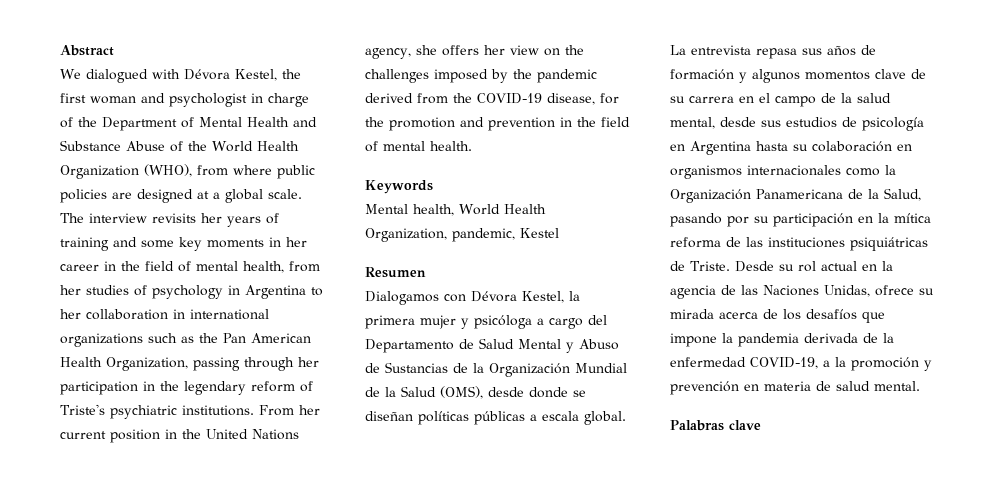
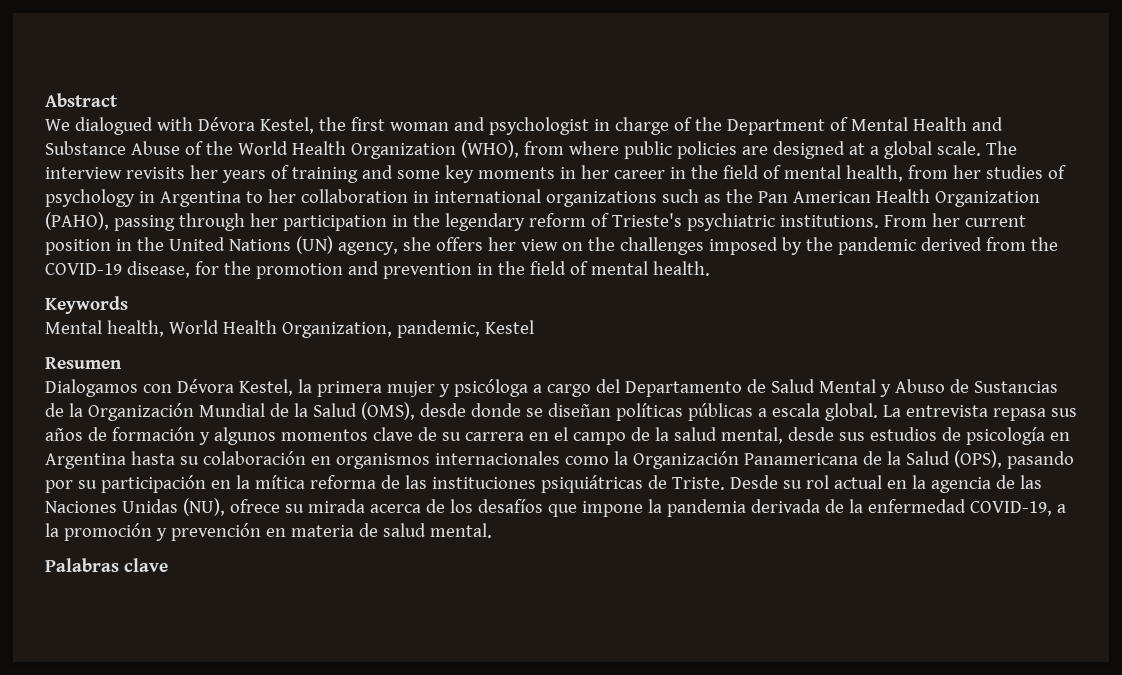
- The interview revisits her years of training and some key moments in her career in the field of mental health, from her studies of psychology in Argentina to her collaboration in international organizations such as the Pan American Health Organization, passing through her participation in the legendary reform of Triste's psychiatric institutions.
+ The interview revisits her years of training and some key moments in her career in the field of mental health, from her studies of psychology in Argentina to her collaboration in international organizations such as the Pan American Health Organization (PAHO), passing through her participation in the legendary reform of Trieste's psychiatric institutions.
- From her current position in the United Nations agency, she offers her view on the challenges imposed by the pandemic derived from the COVID-19 disease, for the promotion and prevention in the field of mental health.
+ From her current position in the United Nations (UN) agency, she offers her view on the challenges imposed by the pandemic derived from the COVID-19 disease, for the promotion and prevention in the field of mental health.
- La entrevista repasa sus años de formación y algunos momentos clave de su carrera en el campo de la salud mental, desde sus estudios de psicología en Argentina hasta su colaboración en organismos internacionales como la Organización Panamericana de la Salud, pasando por su participación en la mítica reforma de las instituciones psiquiátricas de Triste.
+ La entrevista repasa sus años de formación y algunos momentos clave de su carrera en el campo de la salud mental, desde sus estudios de psicología en Argentina hasta su colaboración en organismos internacionales como la Organización Panamericana de la Salud (OPS), pasando por su participación en la mítica reforma de las instituciones psiquiátricas de Triste.
- Desde su rol actual en la agencia de las Naciones Unidas, ofrece su mirada acerca de los desafíos que impone la pandemia derivada de la enfermedad COVID-19, a la promoción y prevención en materia de salud mental.
+ Desde su rol actual en la agencia de las Naciones Unidas (NU), ofrece su mirada acerca de los desafíos que impone la pandemia derivada de la enfermedad COVID-19, a la promoción y prevención en materia de salud mental.

